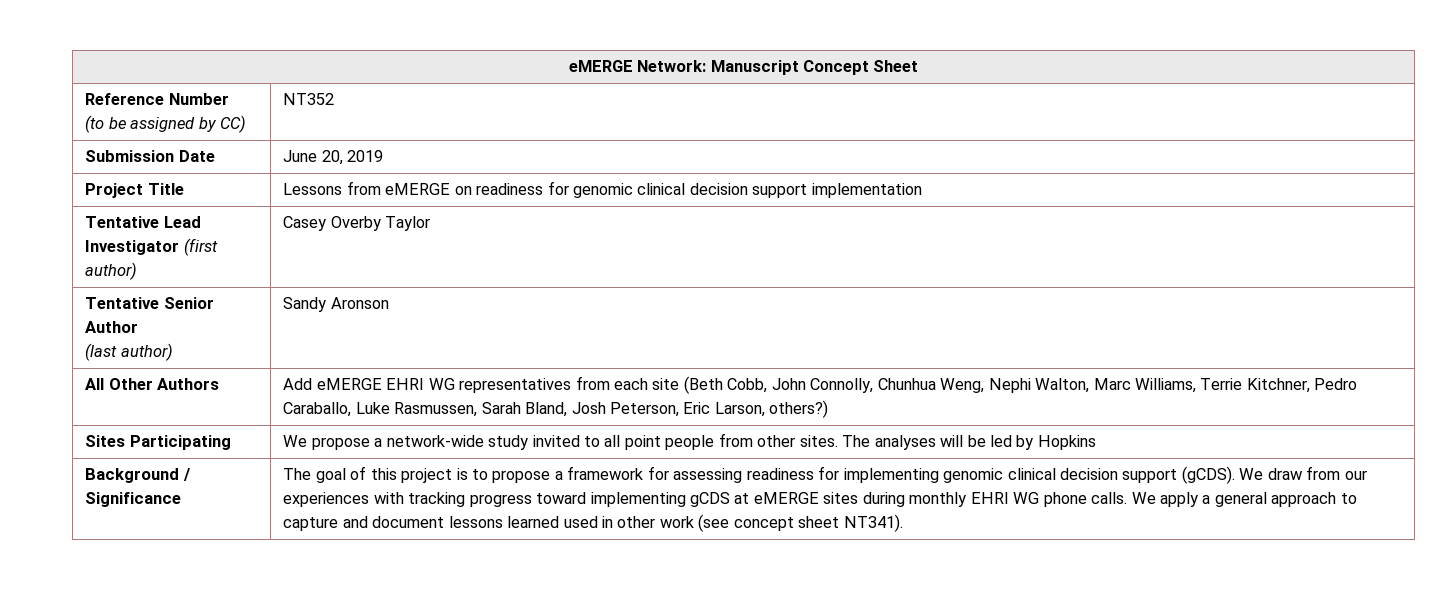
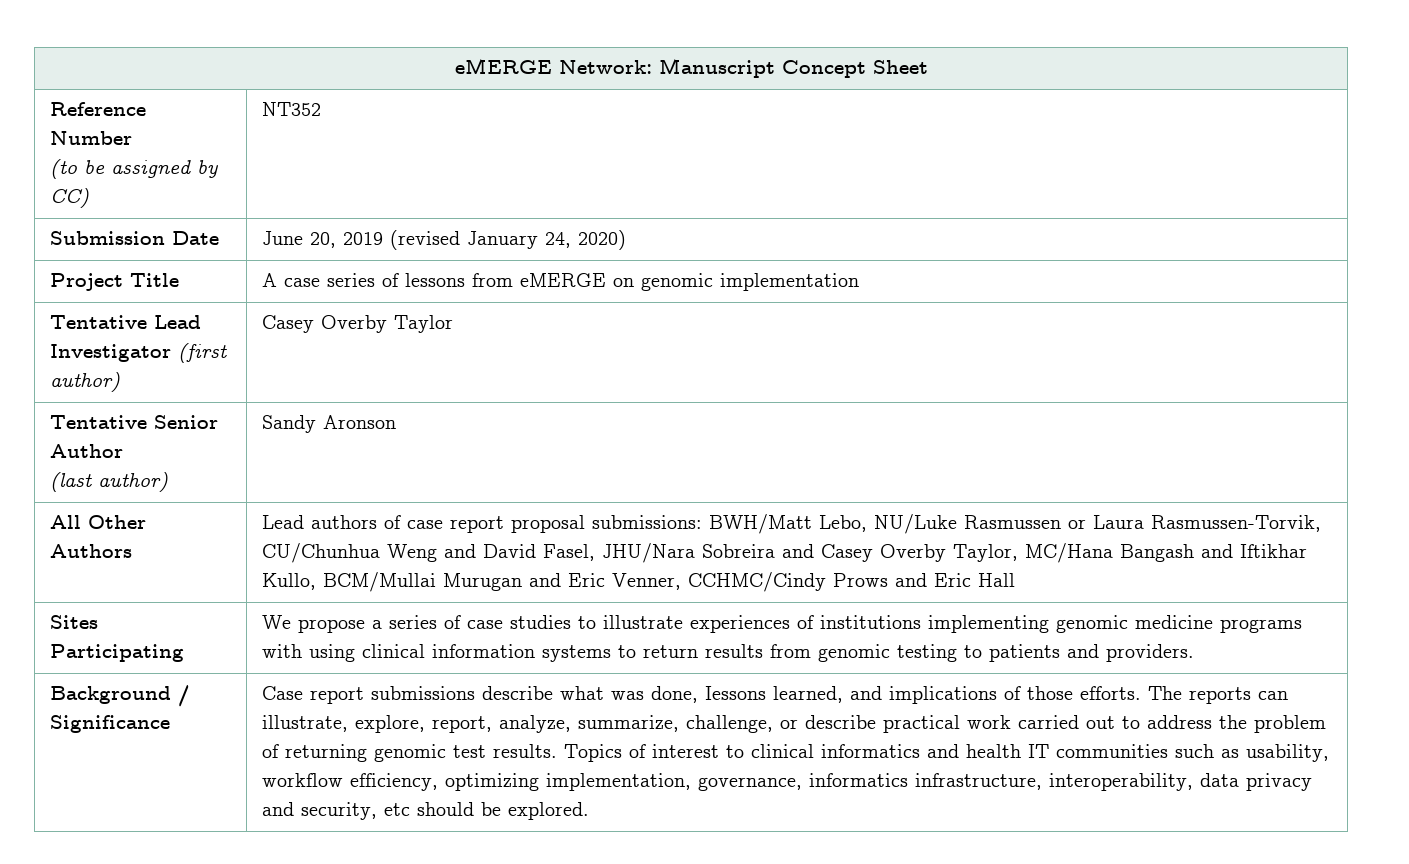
- Submission Date | June 20, 2019
- Project Title | Lessons from eMERGE on readiness for genomic clinical decision support implementation
+ Submission Date | June 20, 2019 (revised January 24, 2020)
+ Project Title | A case series of lessons from eMERGE on genomic implementation
- Add eMERGE EHRI WG representatives from each site (Beth Cobb, John Connolly, Chunhua Weng, Nephi Walton, Marc Williams, Terrie Kitchner, Pedro Caraballo, Luke Rasmussen, Sarah Bland, Josh Peterson, Eric Larson, others?)
+ Lead authors of case report proposal submissions: BWH/Matt Lebo, NU/Luke Rasmussen or Laura Rasmussen-Torvik, CU/Chunhua Weng and David Fasel, JHU/Nara Sobreira and Casey Overby Taylor, MC/Hana Bangash and Iftikhar Kullo, BCM/Mullai Murugan and Eric Venner, CCHMC/Cindy Prows and Eric Hall
- Sites Participating | We propose a network-wide study invited to all point people from other sites. The analyses will be led by Hopkins
- Background / Significance | The goal of this project is to propose a framework for assessing readiness for implementing genomic clinical decision support (gCDS). We draw from our experiences with tracking progress toward implementing gCDS at eMERGE sites during monthly EHRI WG phone calls. We apply a general approach to capture and document lessons learned used in other work (see concept sheet NT341).
+ Sites Participating | We propose a series of case studies to illustrate experiences of institutions implementing genomic medicine programs with using clinical information systems to return results from genomic testing to patients and providers.
+ Background / Significance | Case report submissions describe what was done, Iessons learned, and implications of those efforts. The reports can illustrate, explore, report, analyze, summarize, challenge, or describe practical work carried out to address the problem of returning genomic test results. Topics of interest to clinical informatics and health IT communities such as usability, workflow efficiency, optimizing implementation, governance, informatics infrastructure, interoperability, data privacy and security, etc should be explored.

